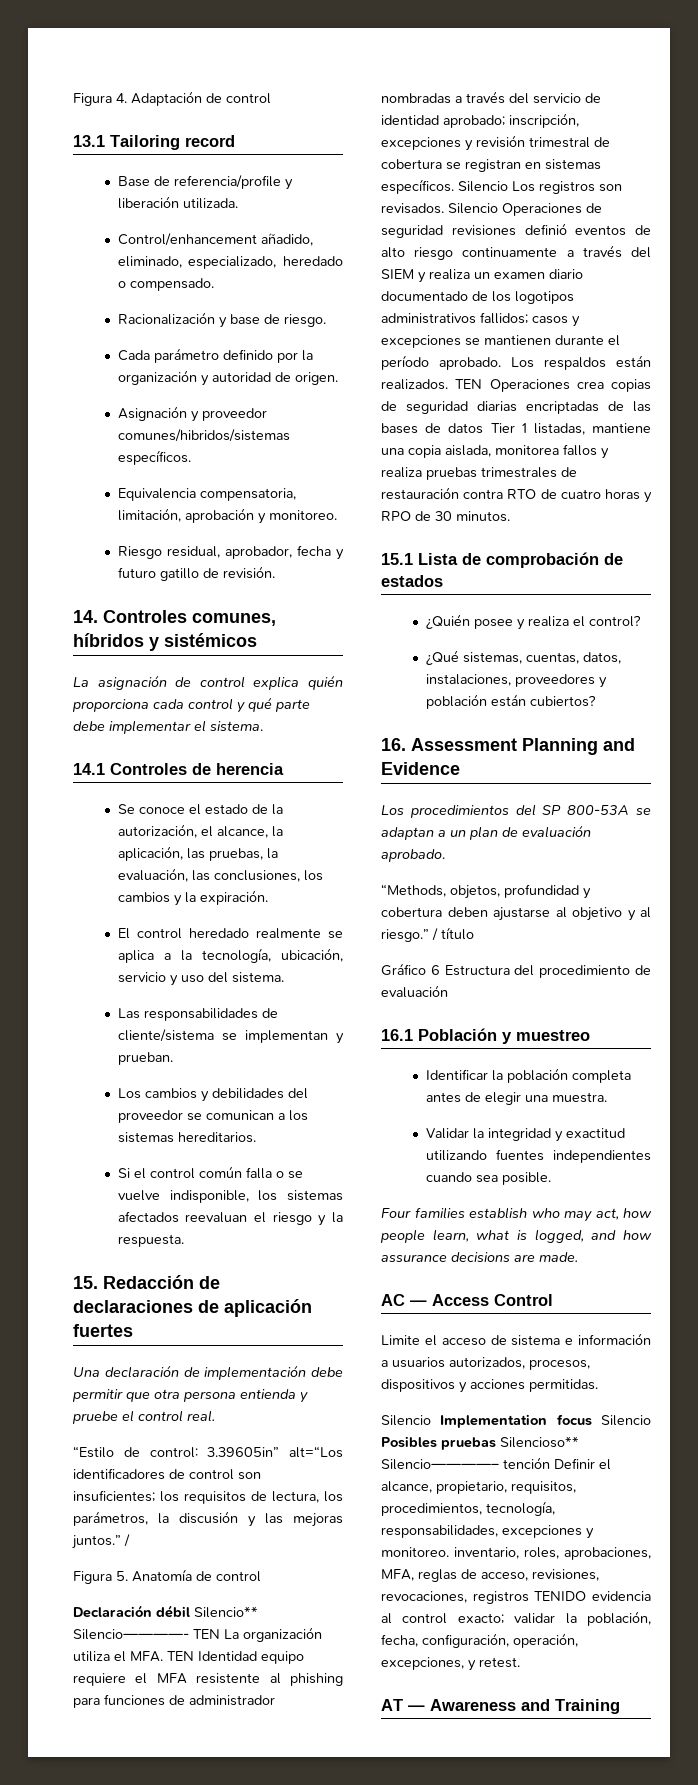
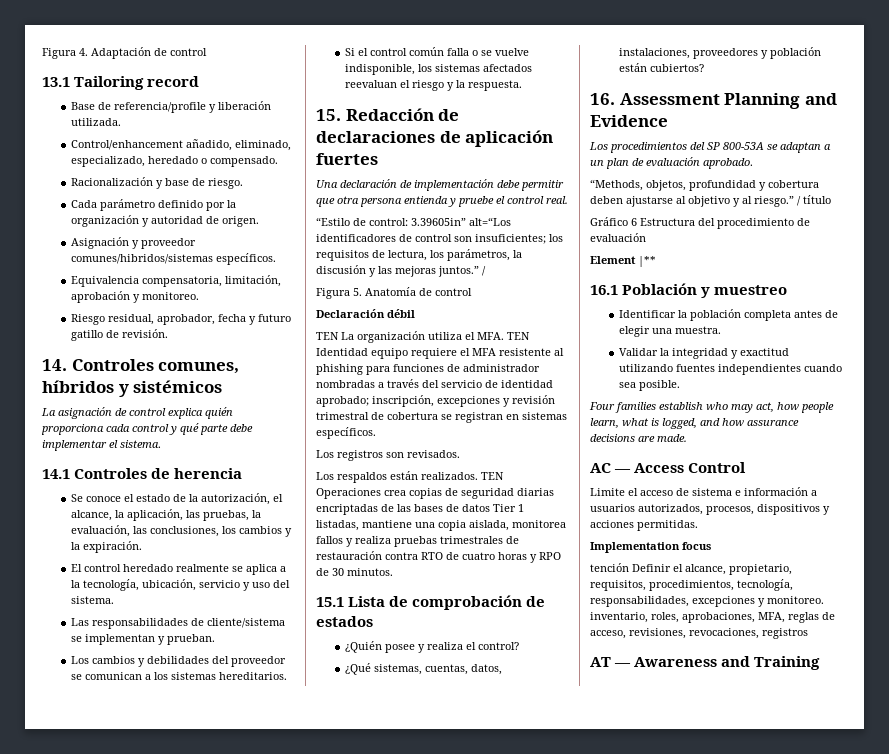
- Declaración débil Silencio** Silencio————- TEN La organización utiliza el MFA. TEN Identidad equipo requiere el MFA resistente al phishing para funciones de administrador nombradas a través del servicio de identidad aprobado; inscripción, excepciones y revisión trimestral de cobertura se registran en sistemas específicos. Silencio Los registros son revisados. Silencio Operaciones de seguridad revisiones definió eventos de alto riesgo continuamente a través del SIEM y realiza un examen diario documentado de los logotipos administrativos fallidos; casos y excepciones se mantienen durante el período aprobado. Los respaldos están realizados.
+ Declaración débil
+ TEN La organización utiliza el MFA. TEN Identidad equipo requiere el MFA resistente al phishing para funciones de administrador nombradas a través del servicio de identidad aprobado; inscripción, excepciones y revisión trimestral de cobertura se registran en sistemas específicos.
+ Los registros son revisados.
+ Los respaldos están realizados.
+ Element |**
- Silencio Implementation focus Silencio Posibles pruebas Silencioso** Silencio————– tención Definir el alcance, propietario, requisitos, procedimientos, tecnología, responsabilidades, excepciones y monitoreo. inventario, roles, aprobaciones, MFA, reglas de acceso, revisiones, revocaciones, registros TENIDO evidencia al control exacto; validar la población, fecha, configuración, operación, excepciones, y retest.
+ Implementation focus
+ tención Definir el alcance, propietario, requisitos, procedimientos, tecnología, responsabilidades, excepciones y monitoreo. inventario, roles, aprobaciones, MFA, reglas de acceso, revisiones, revocaciones, registros

